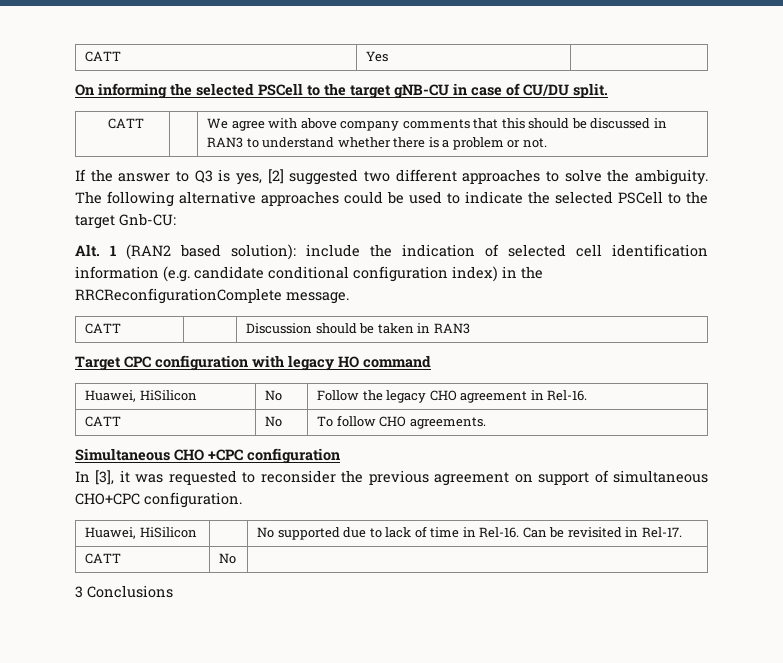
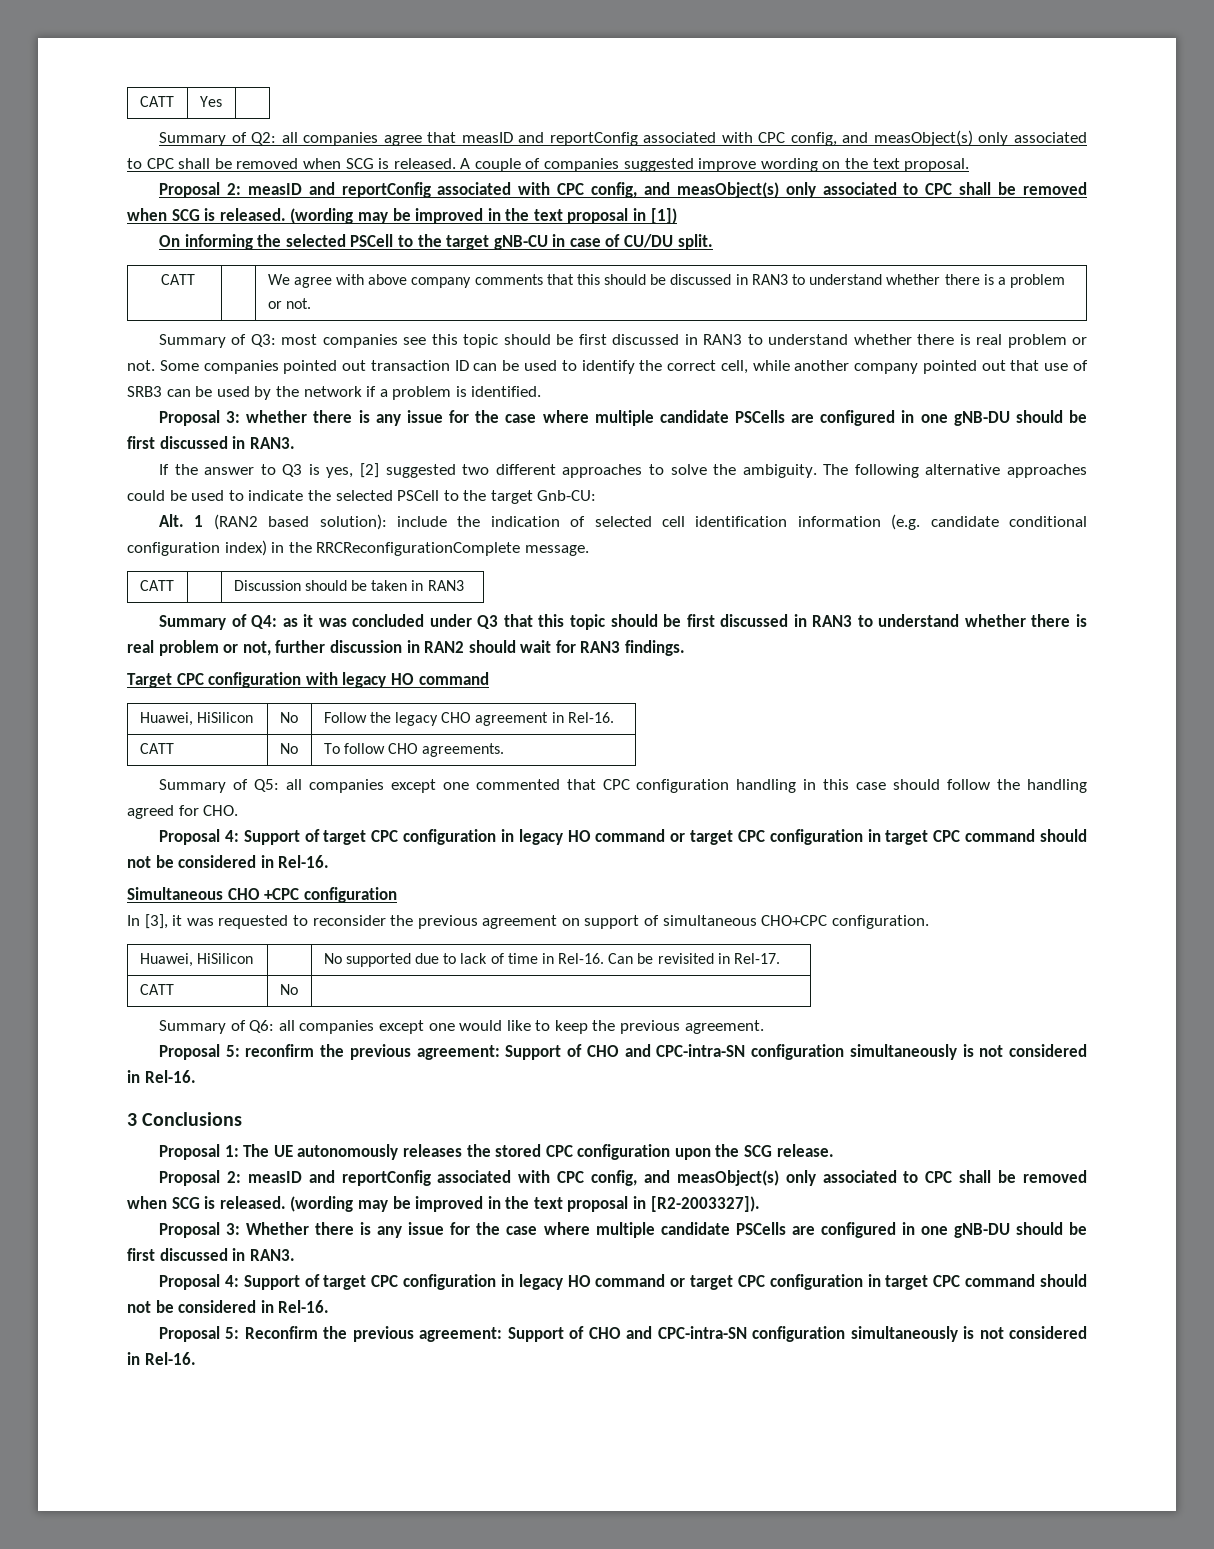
+ Summary of Q2: all companies agree that measID and reportConfig associated with CPC config, and measObject(s) only associated to CPC shall be removed when SCG is released. A couple of companies suggested improve wording on the text proposal.
+ Proposal 2: measID and reportConfig associated with CPC config, and measObject(s) only associated to CPC shall be removed when SCG is released. (wording may be improved in the text proposal in [1])
+ Summary of Q3: most companies see this topic should be first discussed in RAN3 to understand whether there is real problem or not. Some companies pointed out transaction ID can be used to identify the correct cell, while another company pointed out that use of SRB3 can be used by the network if a problem is identified.
+ Proposal 3: whether there is any issue for the case where multiple candidate PSCells are configured in one gNB-DU should be first discussed in RAN3.
+ Summary of Q4: as it was concluded under Q3 that this topic should be first discussed in RAN3 to understand whether there is real problem or not, further discussion in RAN2 should wait for RAN3 findings.
+ Summary of Q5: all companies except one commented that CPC configuration handling in this case should follow the handling agreed for CHO.
+ Proposal 4: Support of target CPC configuration in legacy HO command or target CPC configuration in target CPC command should not be considered in Rel-16.
+ Summary of Q6: all companies except one would like to keep the previous agreement.
+ Proposal 5: reconfirm the previous agreement: Support of CHO and CPC-intra-SN configuration simultaneously is not considered in Rel-16.
  3 Conclusions
+ Proposal 1: The UE autonomously releases the stored CPC configuration upon the SCG release.
+ Proposal 2: measID and reportConfig associated with CPC config, and measObject(s) only associated to CPC shall be removed when SCG is released. (wording may be improved in the text proposal in [R2-2003327]).
+ Proposal 3: Whether there is any issue for the case where multiple candidate PSCells are configured in one gNB-DU should be first discussed in RAN3.
+ Proposal 4: Support of target CPC configuration in legacy HO command or target CPC configuration in target CPC command should not be considered in Rel-16.
+ Proposal 5: Reconfirm the previous agreement: Support of CHO and CPC-intra-SN configuration simultaneously is not considered in Rel-16.

